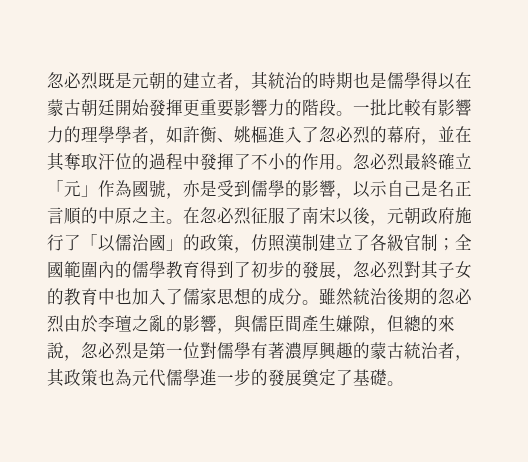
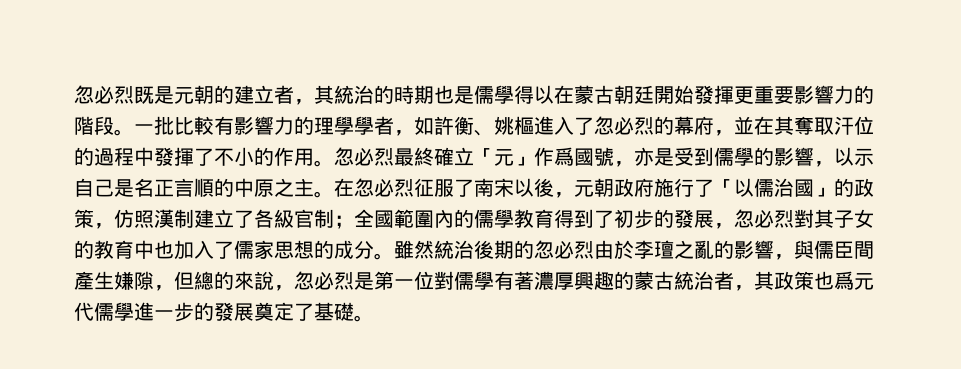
- 忽必烈最終確立「元」作為國號，亦是受到儒學的影響，以示自己是名正言順的中原之主。
+ 忽必烈最終確立「元」作爲國號，亦是受到儒學的影響，以示自己是名正言順的中原之主。
- 雖然統治後期的忽必烈由於李璮之亂的影響，與儒臣間產生嫌隙，但總的來說，忽必烈是第一位對儒學有著濃厚興趣的蒙古統治者，其政策也為元代儒學進一步的發展奠定了基礎。
+ 雖然統治後期的忽必烈由於李璮之亂的影響，與儒臣間產生嫌隙，但總的來說，忽必烈是第一位對儒學有著濃厚興趣的蒙古統治者，其政策也爲元代儒學進一步的發展奠定了基礎。

